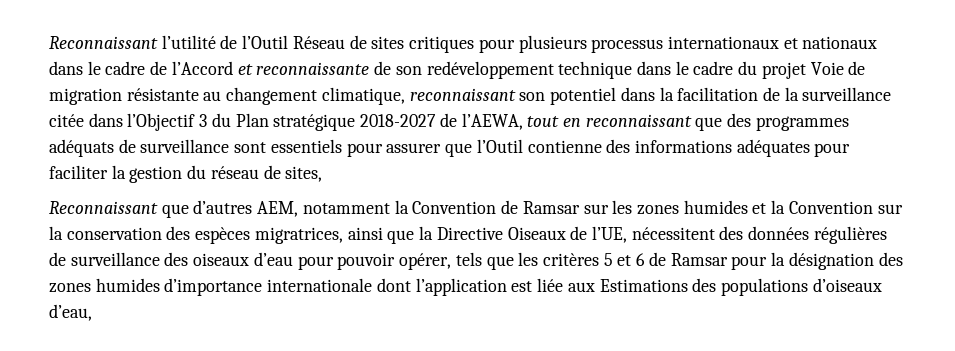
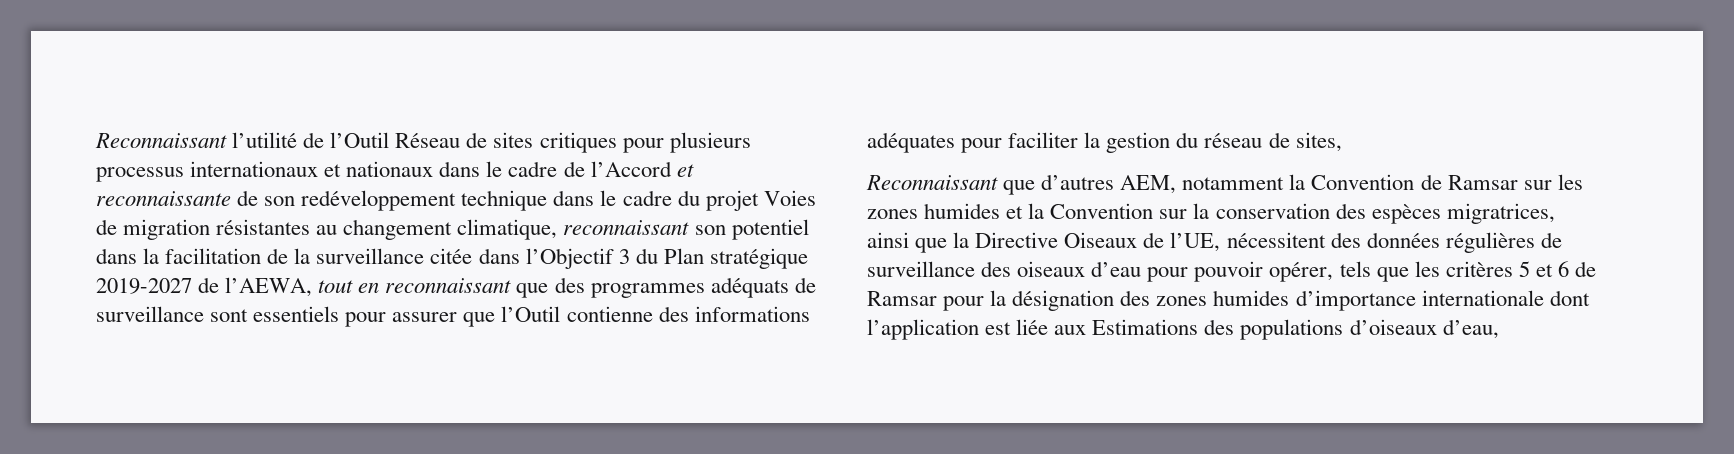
- Reconnaissant l’utilité de l’Outil Réseau de sites critiques pour plusieurs processus internationaux et nationaux dans le cadre de l’Accord et reconnaissante de son redéveloppement technique dans le cadre du projet Voie de migration résistante au changement climatique, reconnaissant son potentiel dans la facilitation de la surveillance citée dans l’Objectif 3 du Plan stratégique 2018-2027 de l’AEWA, tout en reconnaissant que des programmes adéquats de surveillance sont essentiels pour assurer que l’Outil contienne des informations adéquates pour faciliter la gestion du réseau de sites,
+ Reconnaissant l’utilité de l’Outil Réseau de sites critiques pour plusieurs processus internationaux et nationaux dans le cadre de l’Accord et reconnaissante de son redéveloppement technique dans le cadre du projet Voies de migration résistantes au changement climatique, reconnaissant son potentiel dans la facilitation de la surveillance citée dans l’Objectif 3 du Plan stratégique 2019-2027 de l’AEWA, tout en reconnaissant que des programmes adéquats de surveillance sont essentiels pour assurer que l’Outil contienne des informations adéquates pour faciliter la gestion du réseau de sites,

